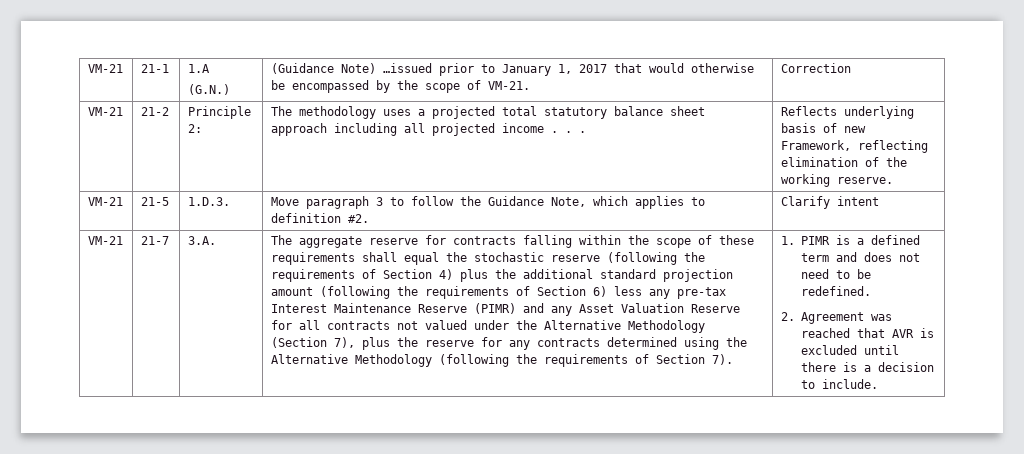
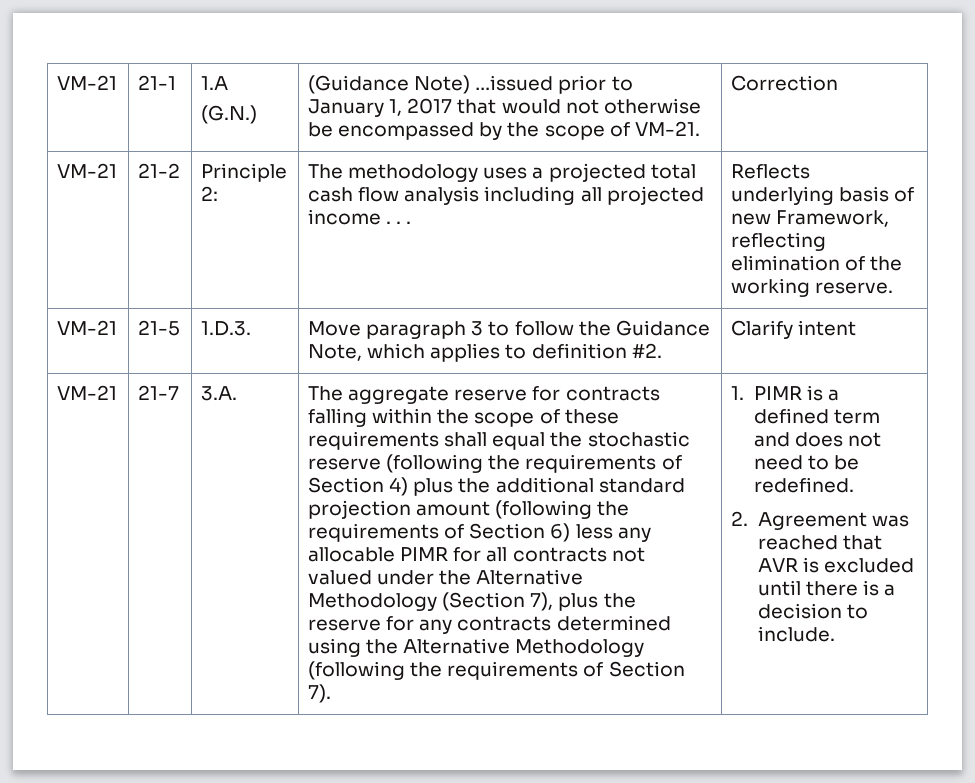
  VM-21 | 21-1 | 1.A
- (G.N.) | (Guidance Note) …issued prior to January 1, 2017 that would otherwise be encompassed by the scope of VM-21. | Correction
+ (G.N.) | (Guidance Note) …issued prior to January 1, 2017 that would not otherwise be encompassed by the scope of VM-21. | Correction
- VM-21 | 21-2 | Principle 2: | The methodology uses a projected total statutory balance sheet approach including all projected income . . . | Reflects underlying basis of new Framework, reflecting elimination of the working reserve.
+ VM-21 | 21-2 | Principle 2: | The methodology uses a projected total cash flow analysis including all projected income . . . | Reflects underlying basis of new Framework, reflecting elimination of the working reserve.
- The aggregate reserve for contracts falling within the scope of these requirements shall equal the stochastic reserve (following the requirements of Section 4) plus the additional standard projection amount (following the requirements of Section 6) less any pre-tax Interest Maintenance Reserve (PIMR) and any Asset Valuation Reserve for all contracts not valued under the Alternative Methodology (Section 7), plus the reserve for any contracts determined using the Alternative Methodology (following the requirements of Section 7).
+ The aggregate reserve for contracts falling within the scope of these requirements shall equal the stochastic reserve (following the requirements of Section 4) plus the additional standard projection amount (following the requirements of Section 6) less any allocable PIMR for all contracts not valued under the Alternative Methodology (Section 7), plus the reserve for any contracts determined using the Alternative Methodology (following the requirements of Section 7).

